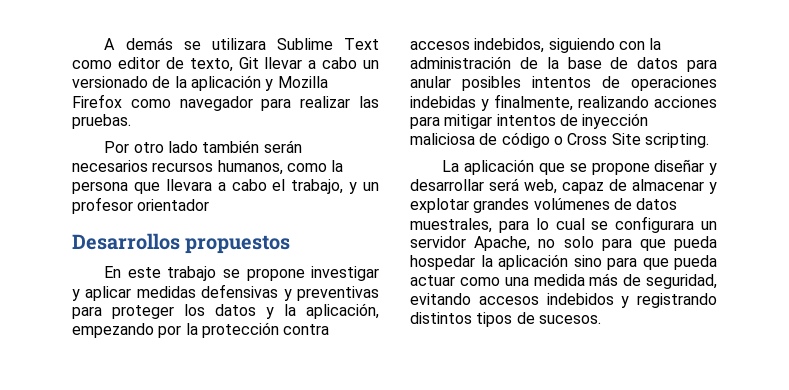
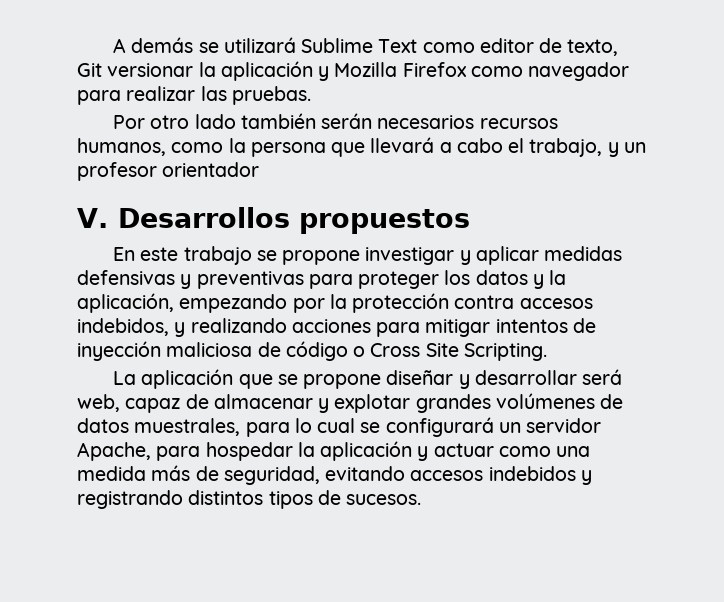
- A demás se utilizara Sublime Text como editor de texto, Git llevar a cabo un versionado de la aplicación y Mozilla Firefox como navegador para realizar las pruebas.
+ A demás se utilizará Sublime Text como editor de texto, Git versionar la aplicación y Mozilla Firefox como navegador para realizar las pruebas.
- Por otro lado también serán necesarios recursos humanos, como la persona que llevara a cabo el trabajo, y un profesor orientador
+ Por otro lado también serán necesarios recursos humanos, como la persona que llevará a cabo el trabajo, y un profesor orientador
- Desarrollos propuestos
+ V. Desarrollos propuestos
- En este trabajo se propone investigar y aplicar medidas defensivas y preventivas para proteger los datos y la aplicación, empezando por la protección contra accesos indebidos, siguiendo con la administración de la base de datos para anular posibles intentos de operaciones indebidas y finalmente, realizando acciones para mitigar intentos de inyección maliciosa de código o Cross Site scripting.
+ En este trabajo se propone investigar y aplicar medidas defensivas y preventivas para proteger los datos y la aplicación, empezando por la protección contra accesos indebidos, y realizando acciones para mitigar intentos de inyección maliciosa de código o Cross Site Scripting.
- La aplicación que se propone diseñar y desarrollar será web, capaz de almacenar y explotar grandes volúmenes de datos muestrales, para lo cual se configurara un servidor Apache, no solo para que pueda hospedar la aplicación sino para que pueda actuar como una medida más de seguridad, evitando accesos indebidos y registrando distintos tipos de sucesos.
+ La aplicación que se propone diseñar y desarrollar será web, capaz de almacenar y explotar grandes volúmenes de datos muestrales, para lo cual se configurará un servidor Apache, para hospedar la aplicación y actuar como una medida más de seguridad, evitando accesos indebidos y registrando distintos tipos de sucesos.

